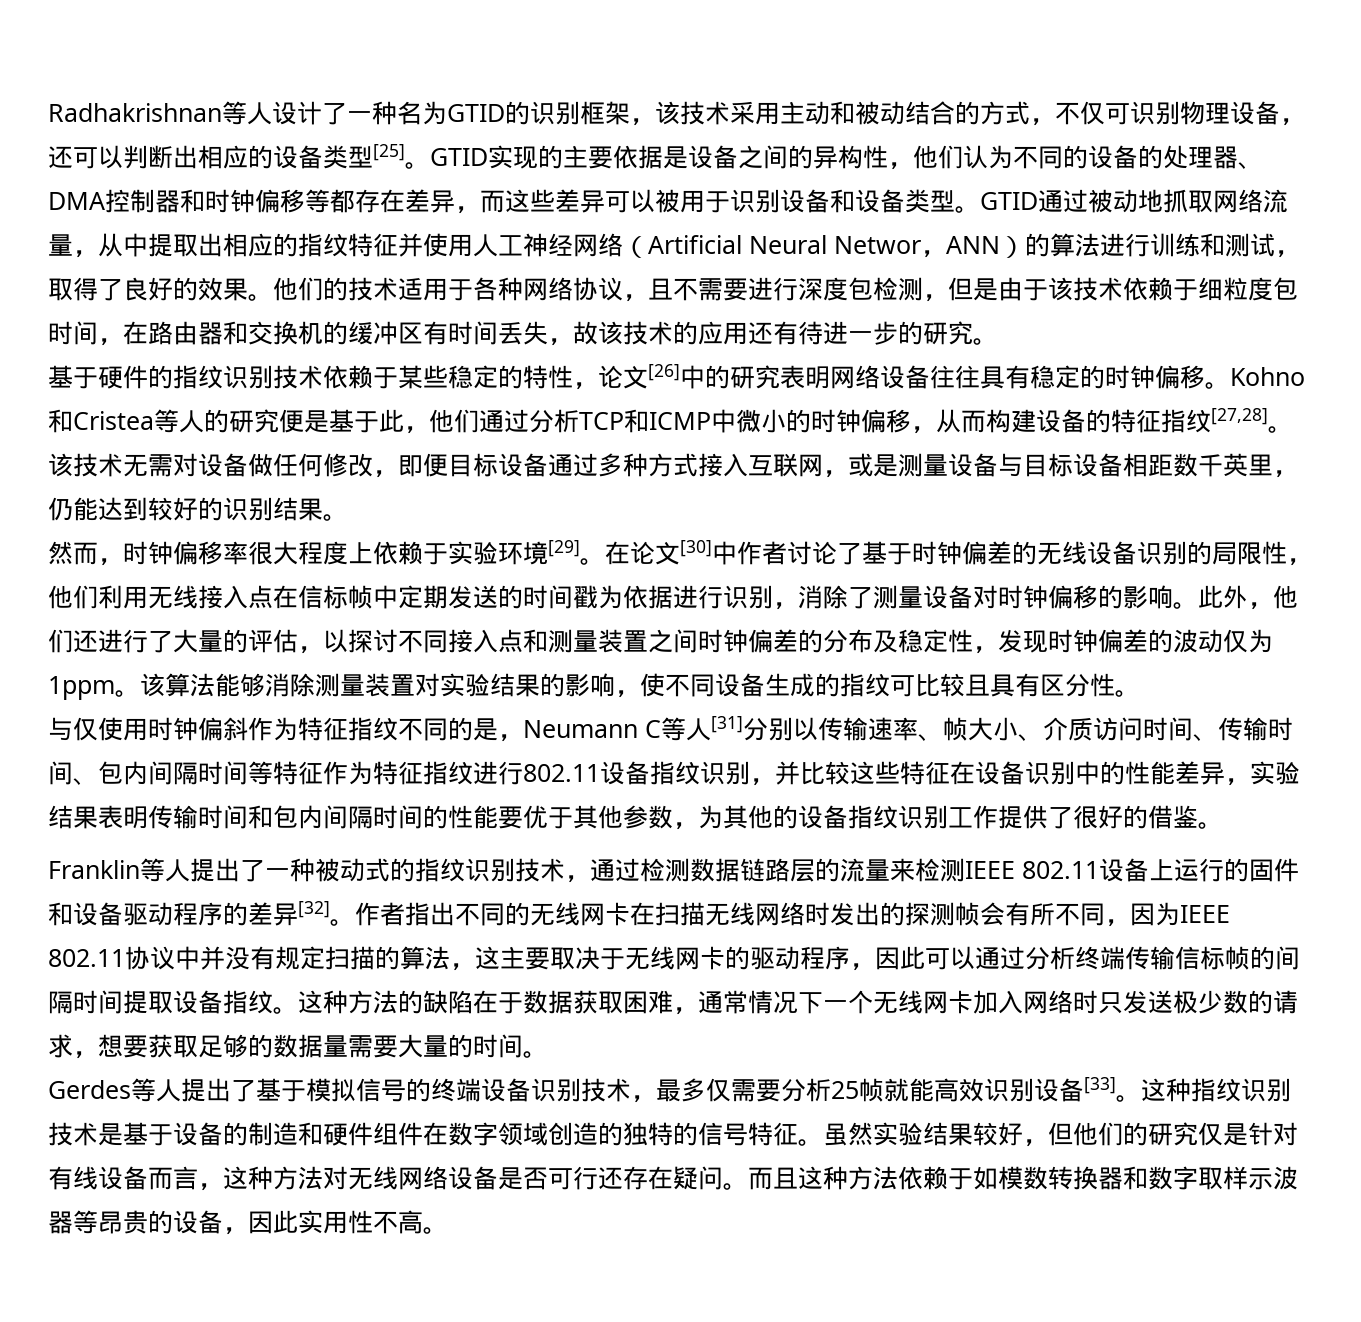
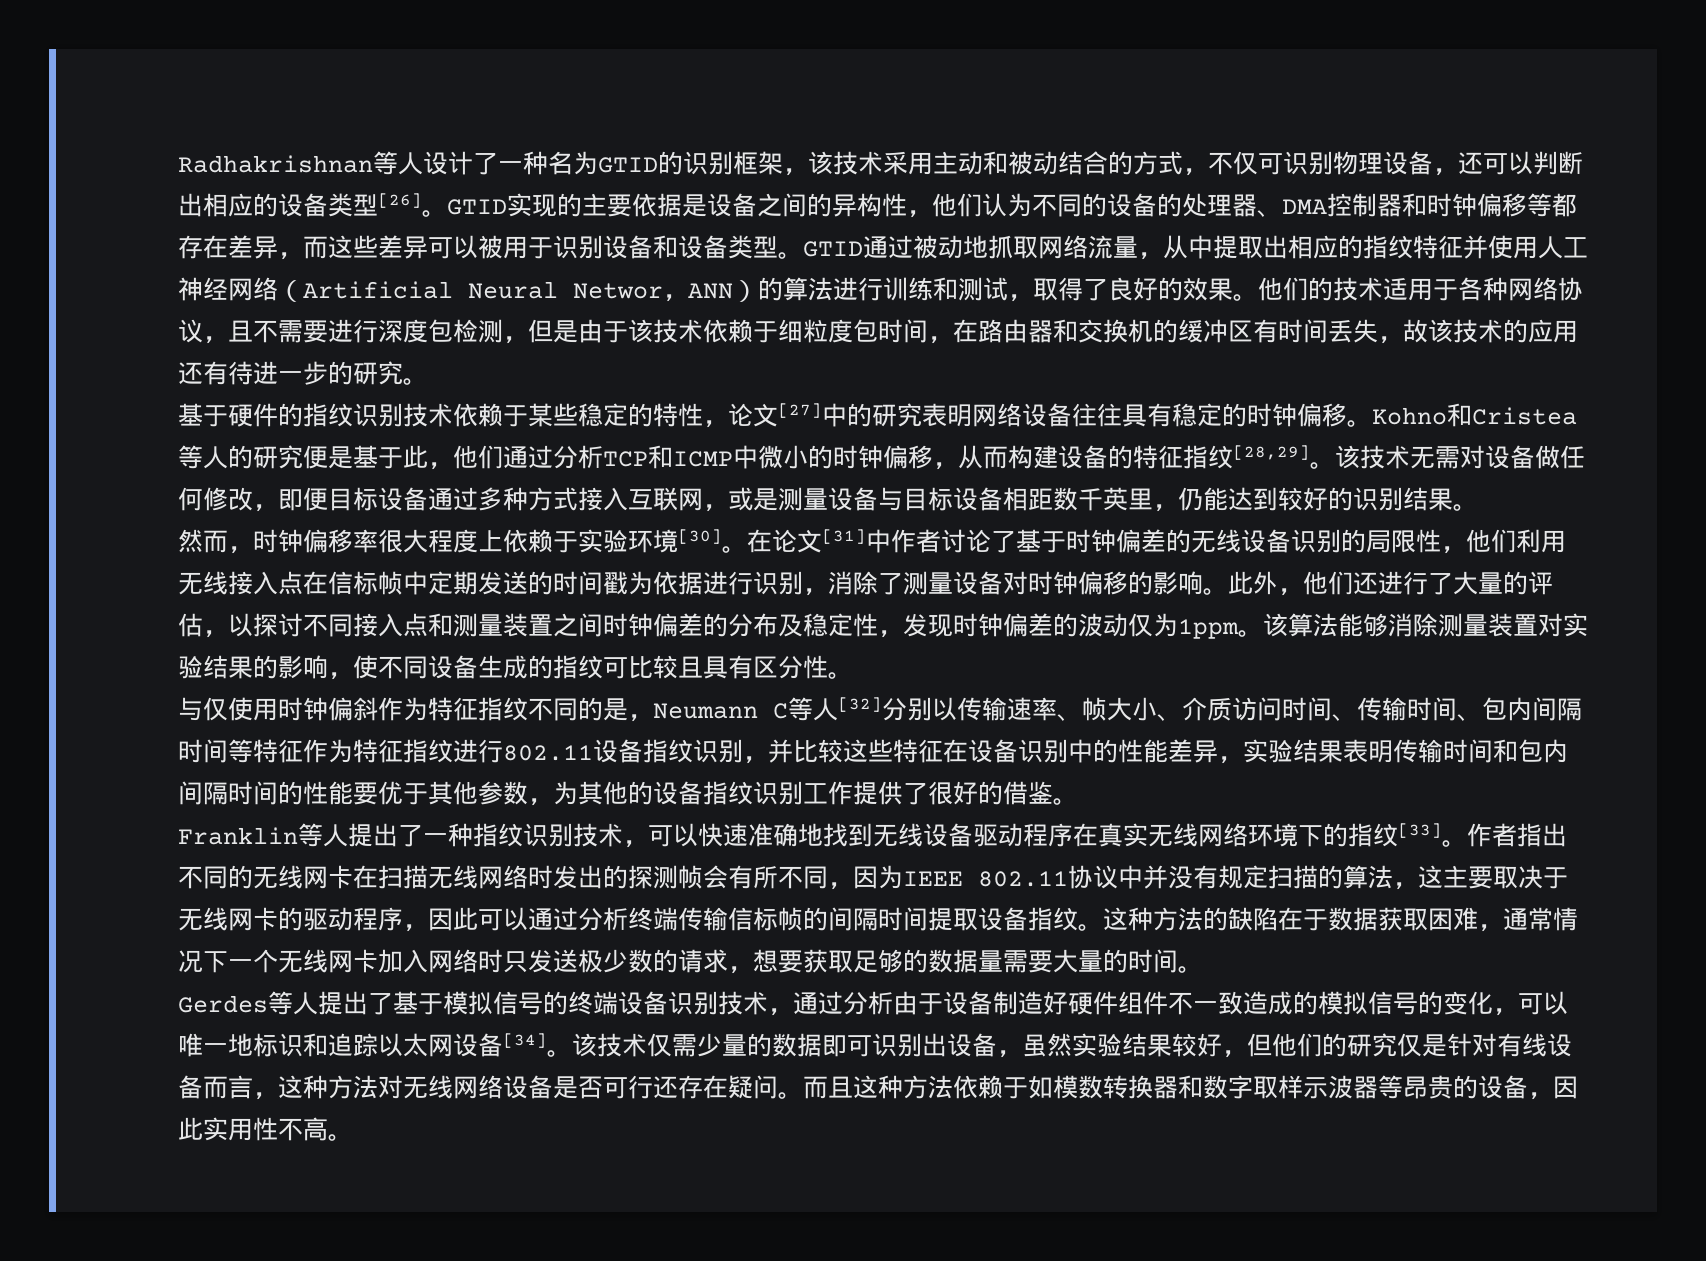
- Radhakrishnan等人设计了一种名为GTID的识别框架，该技术采用主动和被动结合的方式，不仅可识别物理设备，还可以判断出相应的设备类型[25]。
+ Radhakrishnan等人设计了一种名为GTID的识别框架，该技术采用主动和被动结合的方式，不仅可识别物理设备，还可以判断出相应的设备类型[26]。
- 基于硬件的指纹识别技术依赖于某些稳定的特性，论文[26]中的研究表明网络设备往往具有稳定的时钟偏移。
+ 基于硬件的指纹识别技术依赖于某些稳定的特性，论文[27]中的研究表明网络设备往往具有稳定的时钟偏移。
- Kohno和Cristea等人的研究便是基于此，他们通过分析TCP和ICMP中微小的时钟偏移，从而构建设备的特征指纹[27,28]。
+ Kohno和Cristea等人的研究便是基于此，他们通过分析TCP和ICMP中微小的时钟偏移，从而构建设备的特征指纹[28,29]。
- 然而，时钟偏移率很大程度上依赖于实验环境[29]。
+ 然而，时钟偏移率很大程度上依赖于实验环境[30]。
- 在论文[30]中作者讨论了基于时钟偏差的无线设备识别的局限性，他们利用无线接入点在信标帧中定期发送的时间戳为依据进行识别，消除了测量设备对时钟偏移的影响。
+ 在论文[31]中作者讨论了基于时钟偏差的无线设备识别的局限性，他们利用无线接入点在信标帧中定期发送的时间戳为依据进行识别，消除了测量设备对时钟偏移的影响。
- 与仅使用时钟偏斜作为特征指纹不同的是，Neumann C等人[31]分别以传输速率、帧大小、介质访问时间、传输时间、包内间隔时间等特征作为特征指纹进行802.11设备指纹识别，并比较这些特征在设备识别中的性能差异，实验结果表明传输时间和包内间隔时间的性能要优于其他参数，为其他的设备指纹识别工作提供了很好的借鉴。
+ 与仅使用时钟偏斜作为特征指纹不同的是，Neumann C等人[32]分别以传输速率、帧大小、介质访问时间、传输时间、包内间隔时间等特征作为特征指纹进行802.11设备指纹识别，并比较这些特征在设备识别中的性能差异，实验结果表明传输时间和包内间隔时间的性能要优于其他参数，为其他的设备指纹识别工作提供了很好的借鉴。
- Franklin等人提出了一种被动式的指纹识别技术，通过检测数据链路层的流量来检测IEEE 802.11设备上运行的固件和设备驱动程序的差异[32]。
+ Franklin等人提出了一种指纹识别技术，可以快速准确地找到无线设备驱动程序在真实无线网络环境下的指纹[33]。
- Gerdes等人提出了基于模拟信号的终端设备识别技术，最多仅需要分析25帧就能高效识别设备[33]。这种指纹识别技术是基于设备的制造和硬件组件在数字领域创造的独特的信号特征。虽然实验结果较好，但他们的研究仅是针对有线设备而言，这种方法对无线网络设备是否可行还存在疑问。
+ Gerdes等人提出了基于模拟信号的终端设备识别技术，通过分析由于设备制造好硬件组件不一致造成的模拟信号的变化，可以唯一地标识和追踪以太网设备[34]。该技术仅需少量的数据即可识别出设备，虽然实验结果较好，但他们的研究仅是针对有线设备而言，这种方法对无线网络设备是否可行还存在疑问。

